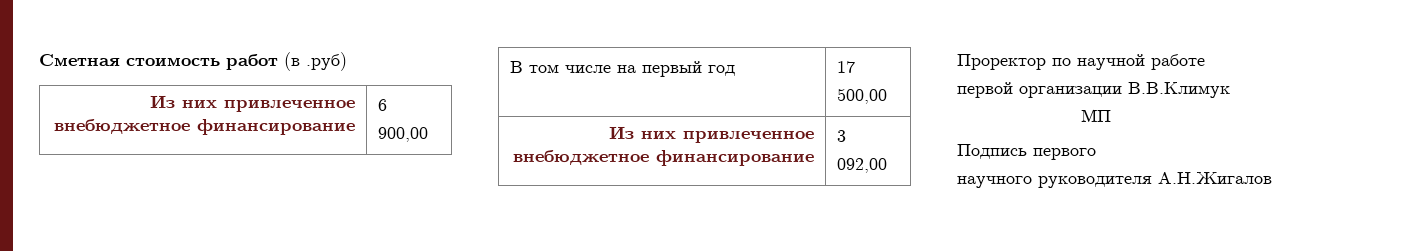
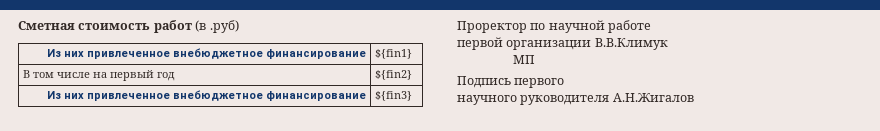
- Из них привлеченное внебюджетное финансирование | 6 900,00
+ Из них привлеченное внебюджетное финансирование | ${fin1}
- В том числе на первый год | 17 500,00
- Из них привлеченное внебюджетное финансирование | 3 092,00
+ В том числе на первый год | ${fin2}
+ Из них привлеченное внебюджетное финансирование | ${fin3}

